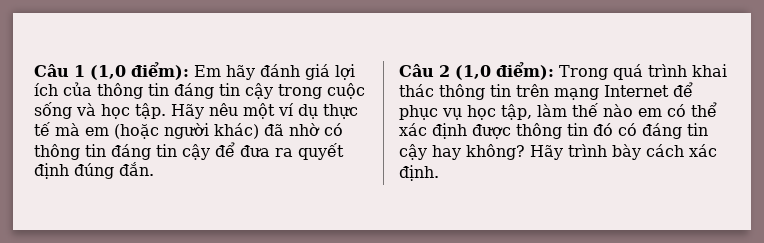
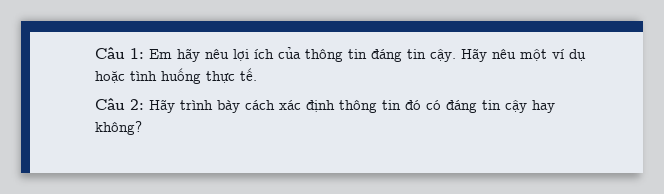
- Câu 1 (1,0 điểm): Em hãy đánh giá lợi ích của thông tin đáng tin cậy trong cuộc sống và học tập.
+ Câu 1: Em hãy nêu lợi ích của thông tin đáng tin cậy.
- Hãy nêu một ví dụ thực tế mà em (hoặc người khác) đã nhờ có thông tin đáng tin cậy để đưa ra quyết định đúng đắn.
- Câu 2 (1,0 điểm): Trong quá trình khai thác thông tin trên mạng Internet để phục vụ học tập, làm thế nào em có thể xác định được thông tin đó có đáng tin cậy hay không? Hãy trình bày cách xác định.
+ Hãy nêu một ví dụ hoặc tình huống thực tế.
+ Câu 2: Hãy trình bày cách xác định thông tin đó có đáng tin cậy hay không?

